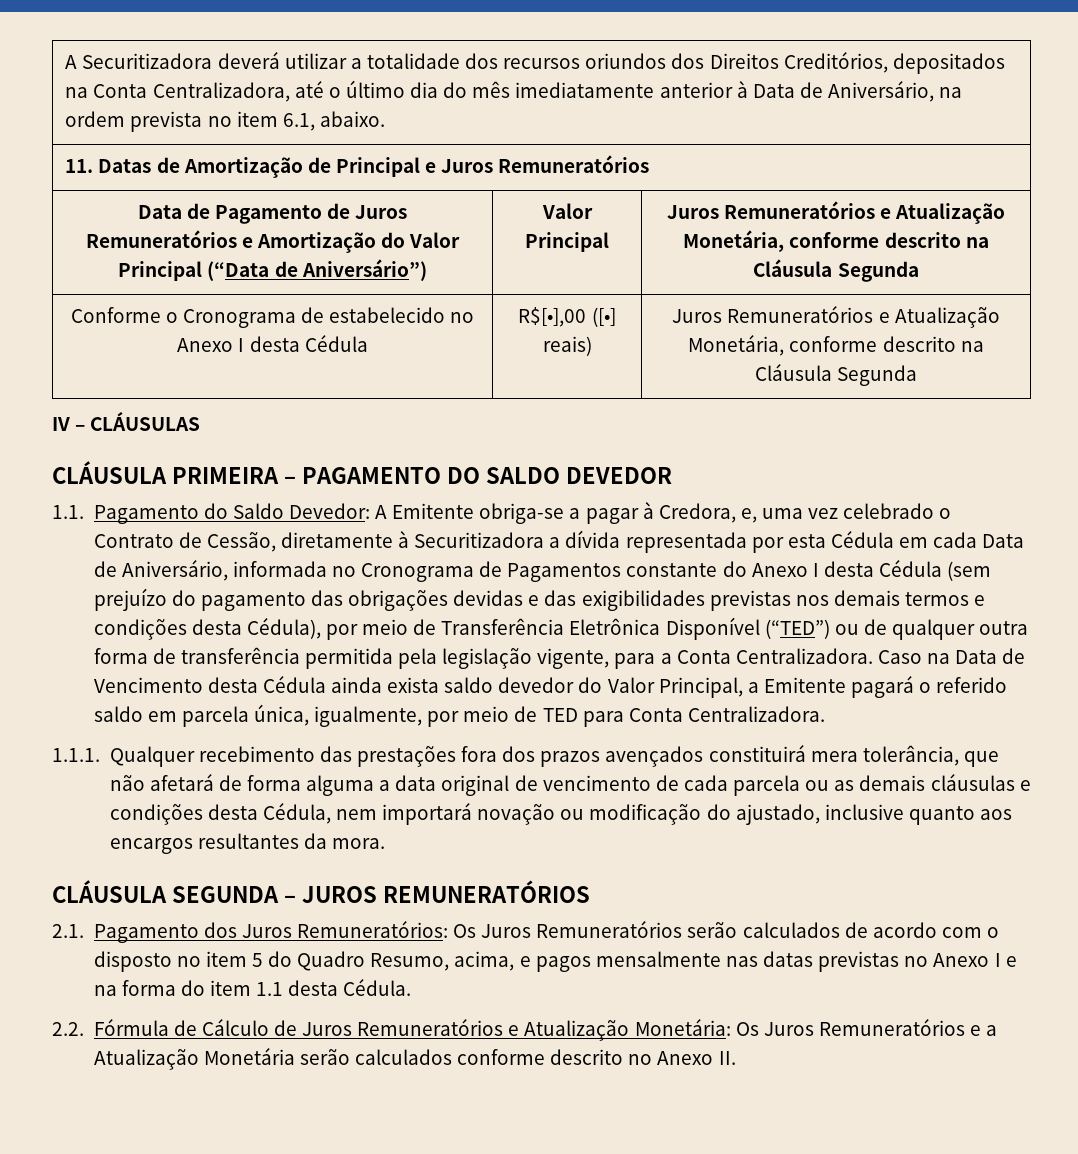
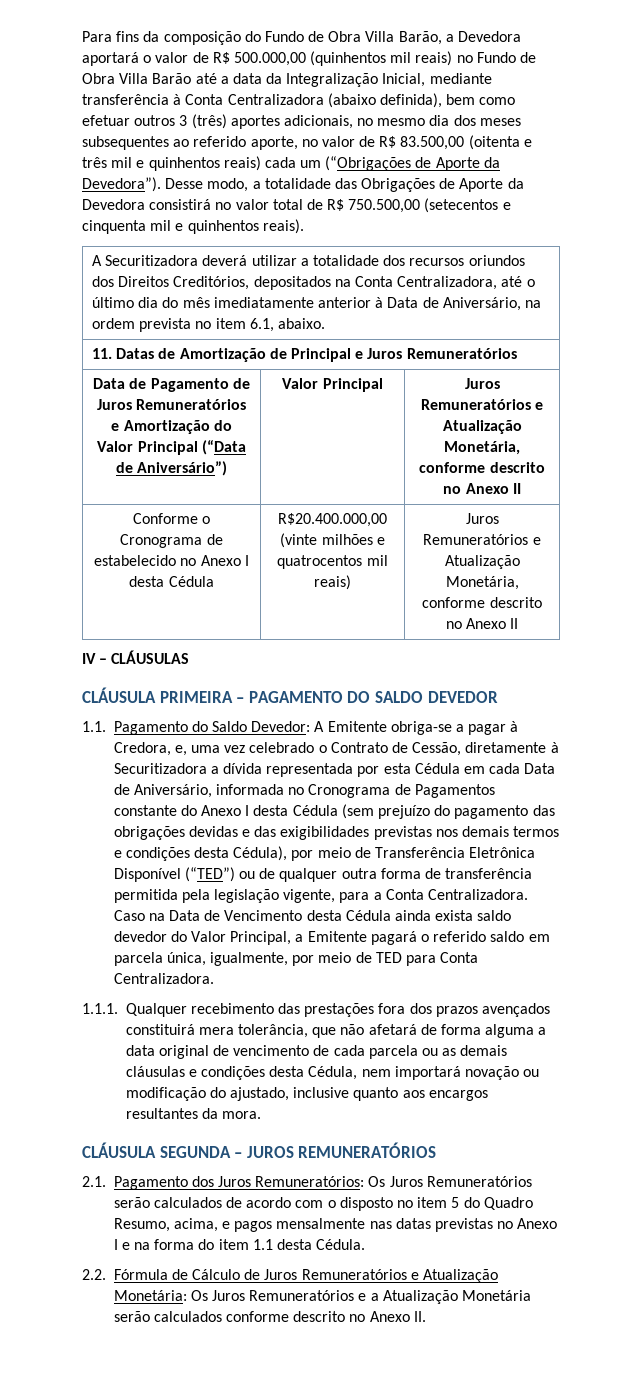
+ Para fins da composição do Fundo de Obra Villa Barão, a Devedora aportará o valor de R$ 500.000,00 (quinhentos mil reais) no Fundo de Obra Villa Barão até a data da Integralização Inicial, mediante transferência à Conta Centralizadora (abaixo definida), bem como efetuar outros 3 (três) aportes adicionais, no mesmo dia dos meses subsequentes ao referido aporte, no valor de R$ 83.500,00 (oitenta e três mil e quinhentos reais) cada um (“Obrigações de Aporte da Devedora”). Desse modo, a totalidade das Obrigações de Aporte da Devedora consistirá no valor total de R$ 750.500,00 (setecentos e cinquenta mil e quinhentos reais).
- Data de Pagamento de Juros Remuneratórios e Amortização do Valor Principal (“Data de Aniversário”) | Valor Principal | Juros Remuneratórios e Atualização Monetária, conforme descrito na Cláusula Segunda
+ Data de Pagamento de Juros Remuneratórios e Amortização do Valor Principal (“Data de Aniversário”) | Valor Principal | Juros Remuneratórios e Atualização Monetária, conforme descrito no Anexo II
- Conforme o Cronograma de estabelecido no Anexo I desta Cédula | R$[•],00 ([•] reais) | Juros Remuneratórios e Atualização Monetária, conforme descrito na Cláusula Segunda
+ Conforme o Cronograma de estabelecido no Anexo I desta Cédula | R$20.400.000,00 (vinte milhões e quatrocentos mil reais) | Juros Remuneratórios e Atualização Monetária, conforme descrito no Anexo II

